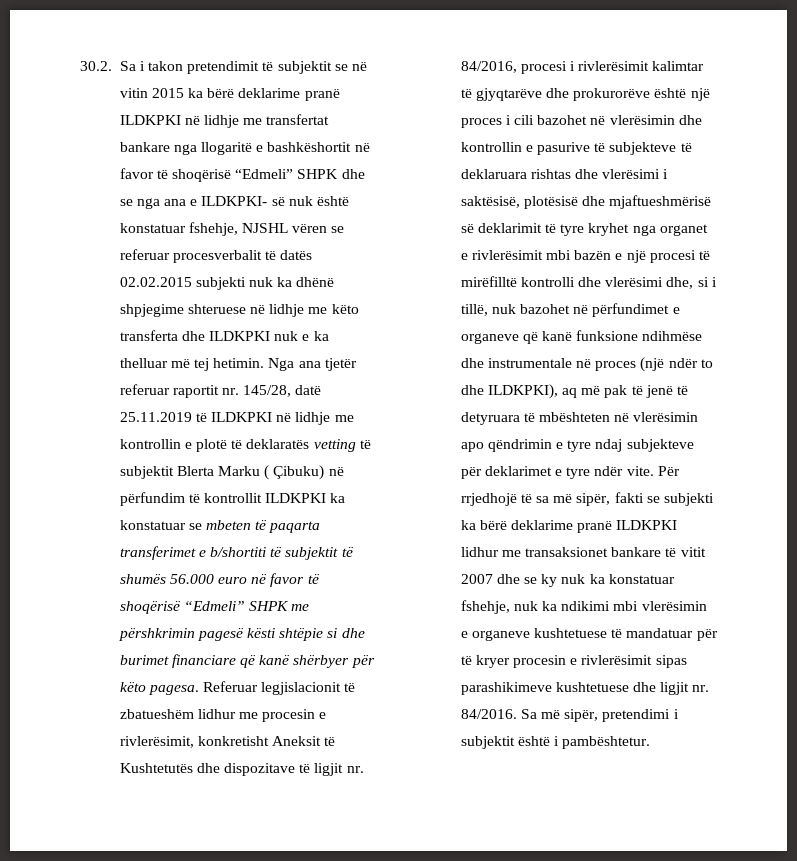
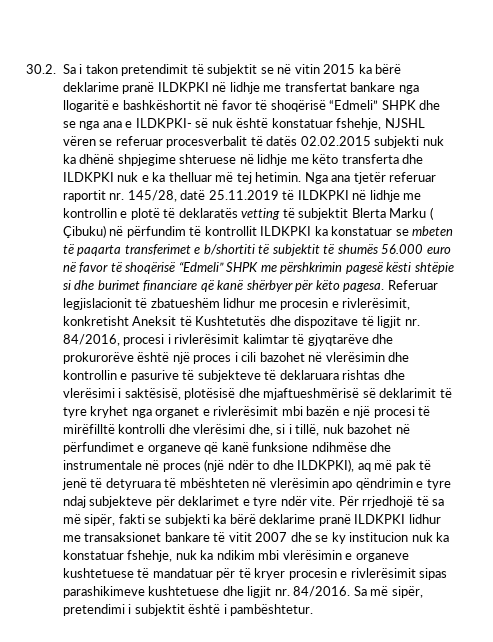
- Për rrjedhojë të sa më sipër, fakti se subjekti ka bërë deklarime pranë ILDKPKI lidhur me transaksionet bankare të vitit 2007 dhe se ky nuk ka konstatuar fshehje, nuk ka ndikimi mbi vlerësimin e organeve kushtetuese të mandatuar për të kryer procesin e rivlerësimit sipas parashikimeve kushtetuese dhe ligjit nr. 84/2016.
+ Për rrjedhojë të sa më sipër, fakti se subjekti ka bërë deklarime pranë ILDKPKI lidhur me transaksionet bankare të vitit 2007 dhe se ky institucion nuk ka konstatuar fshehje, nuk ka ndikim mbi vlerësimin e organeve kushtetuese të mandatuar për të kryer procesin e rivlerësimit sipas parashikimeve kushtetuese dhe ligjit nr. 84/2016.

